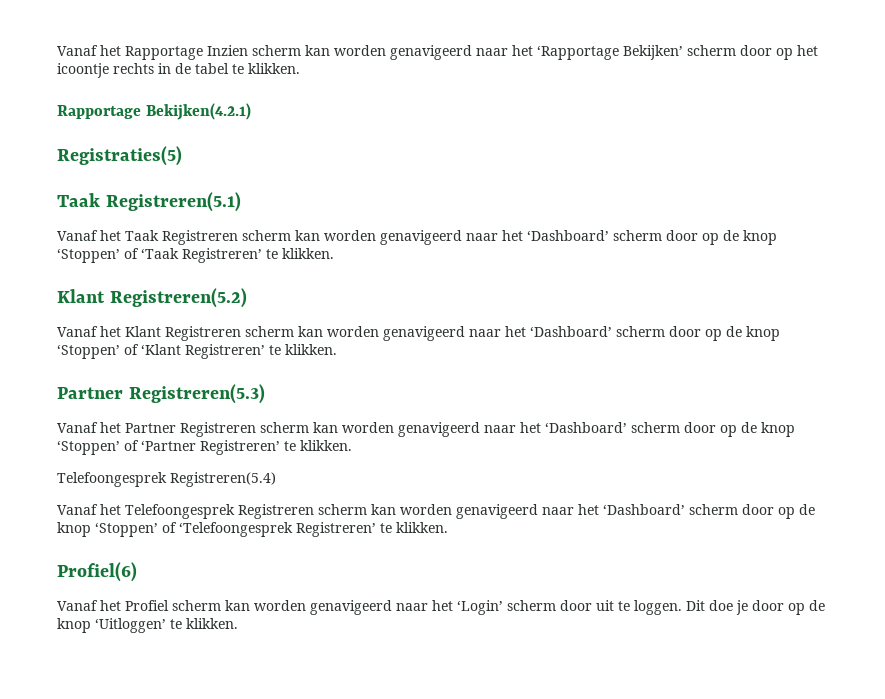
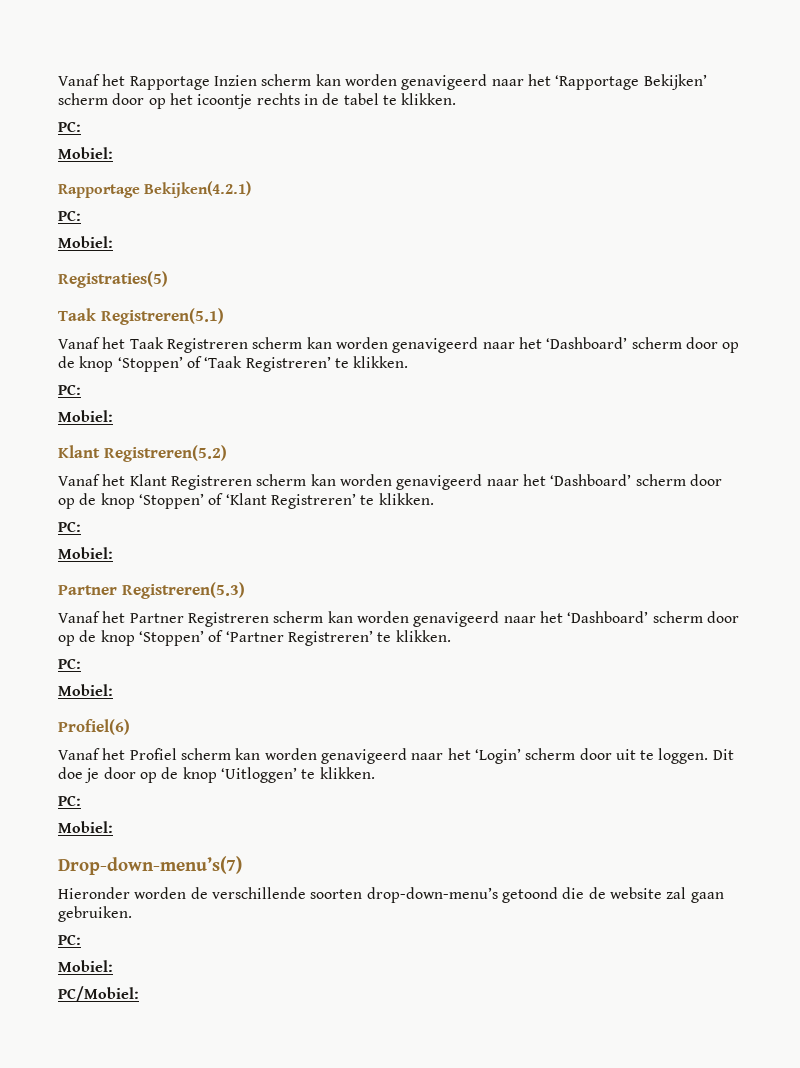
  Vanaf het Rapportage Inzien scherm kan worden genavigeerd naar het ‘Rapportage Bekijken’ scherm door op het icoontje rechts in de tabel te klikken.
+ PC:
+ Mobiel:
  Rapportage Bekijken(4.2.1)
+ PC:
+ Mobiel:
  Vanaf het Taak Registreren scherm kan worden genavigeerd naar het ‘Dashboard’ scherm door op de knop ‘Stoppen’ of ‘Taak Registreren’ te klikken.
+ PC:
+ Mobiel:
  Vanaf het Klant Registreren scherm kan worden genavigeerd naar het ‘Dashboard’ scherm door op de knop ‘Stoppen’ of ‘Klant Registreren’ te klikken.
+ PC:
+ Mobiel:
  Vanaf het Partner Registreren scherm kan worden genavigeerd naar het ‘Dashboard’ scherm door op de knop ‘Stoppen’ of ‘Partner Registreren’ te klikken.
- Telefoongesprek Registreren(5.4)
- Vanaf het Telefoongesprek Registreren scherm kan worden genavigeerd naar het ‘Dashboard’ scherm door op de knop ‘Stoppen’ of ‘Telefoongesprek Registreren’ te klikken.
+ PC:
+ Mobiel:
  Dit doe je door op de knop ‘Uitloggen’ te klikken.
+ PC:
+ Mobiel:
+ Drop-down-menu’s(7)
+ Hieronder worden de verschillende soorten drop-down-menu’s getoond die de website zal gaan gebruiken.
+ PC:
+ Mobiel:
+ PC/Mobiel:

